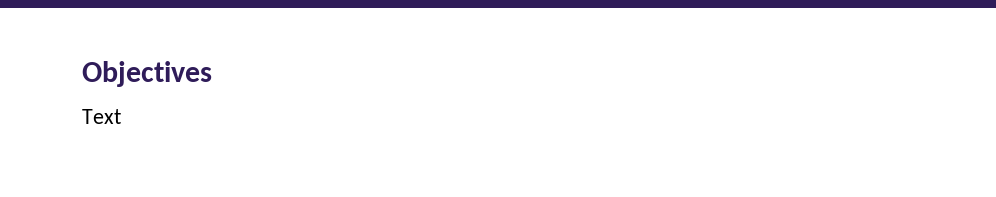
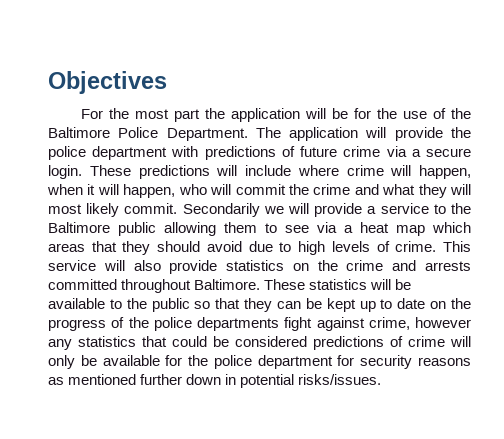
- Text
+ For the most part the application will be for the use of the Baltimore Police Department. The application will provide the police department with predictions of future crime via a secure login. These predictions will include where crime will happen, when it will happen, who will commit the crime and what they will most likely commit. Secondarily we will provide a service to the Baltimore public allowing them to see via a heat map which areas that they should avoid due to high levels of crime. This service will also provide statistics on the crime and arrests committed throughout Baltimore. These statistics will be available to the public so that they can be kept up to date on the progress of the police departments fight against crime, however any statistics that could be considered predictions of crime will only be available for the police department for security reasons as mentioned further down in potential risks/issues.

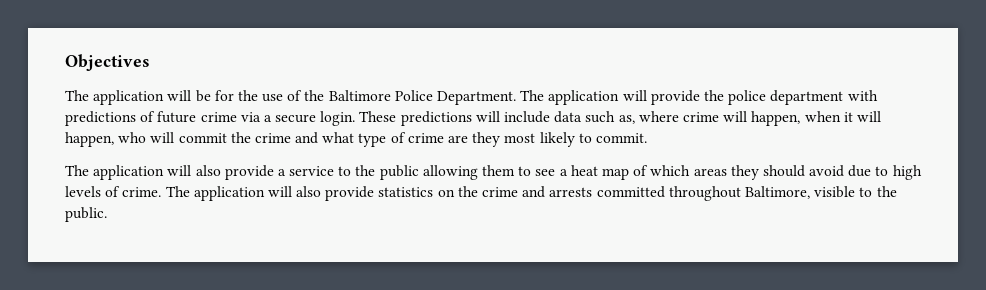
- For the most part the application will be for the use of the Baltimore Police Department.
+ The application will be for the use of the Baltimore Police Department.
- These predictions will include where crime will happen, when it will happen, who will commit the crime and what they will most likely commit. Secondarily we will provide a service to the Baltimore public allowing them to see via a heat map which areas that they should avoid due to high levels of crime.
+ These predictions will include data such as, where crime will happen, when it will happen, who will commit the crime and what type of crime are they most likely to commit.
+ The application will also provide a service to the public allowing them to see a heat map of which areas they should avoid due to high levels of crime.
- This service will also provide statistics on the crime and arrests committed throughout Baltimore. These statistics will be available to the public so that they can be kept up to date on the progress of the police departments fight against crime, however any statistics that could be considered predictions of crime will only be available for the police department for security reasons as mentioned further down in potential risks/issues.
+ The application will also provide statistics on the crime and arrests committed throughout Baltimore, visible to the public.

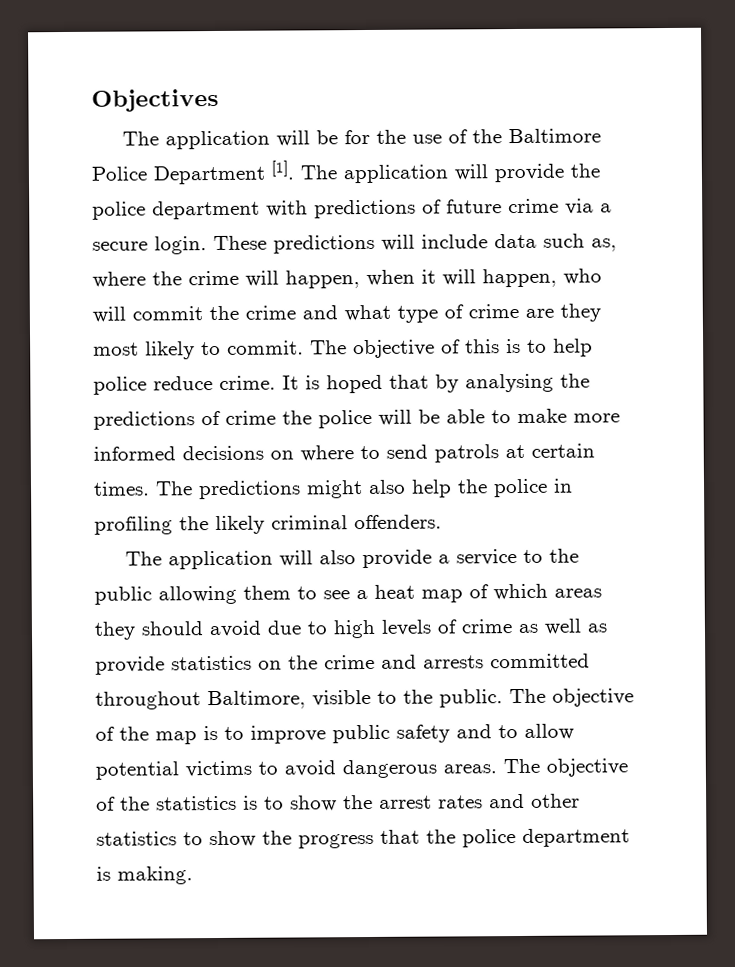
- The application will be for the use of the Baltimore Police Department.
+ The application will be for the use of the Baltimore Police Department [1].
- These predictions will include data such as, where crime will happen, when it will happen, who will commit the crime and what type of crime are they most likely to commit.
+ These predictions will include data such as, where the crime will happen, when it will happen, who will commit the crime and what type of crime are they most likely to commit. The objective of this is to help police reduce crime. It is hoped that by analysing the predictions of crime the police will be able to make more informed decisions on where to send patrols at certain times. The predictions might also help the police in profiling the likely criminal offenders.
- The application will also provide a service to the public allowing them to see a heat map of which areas they should avoid due to high levels of crime. The application will also provide statistics on the crime and arrests committed throughout Baltimore, visible to the public.
+ The application will also provide a service to the public allowing them to see a heat map of which areas they should avoid due to high levels of crime as well as provide statistics on the crime and arrests committed throughout Baltimore, visible to the public.
+ The objective of the map is to improve public safety and to allow potential victims to avoid dangerous areas. The objective of the statistics is to show the arrest rates and other statistics to show the progress that the police department is making.

